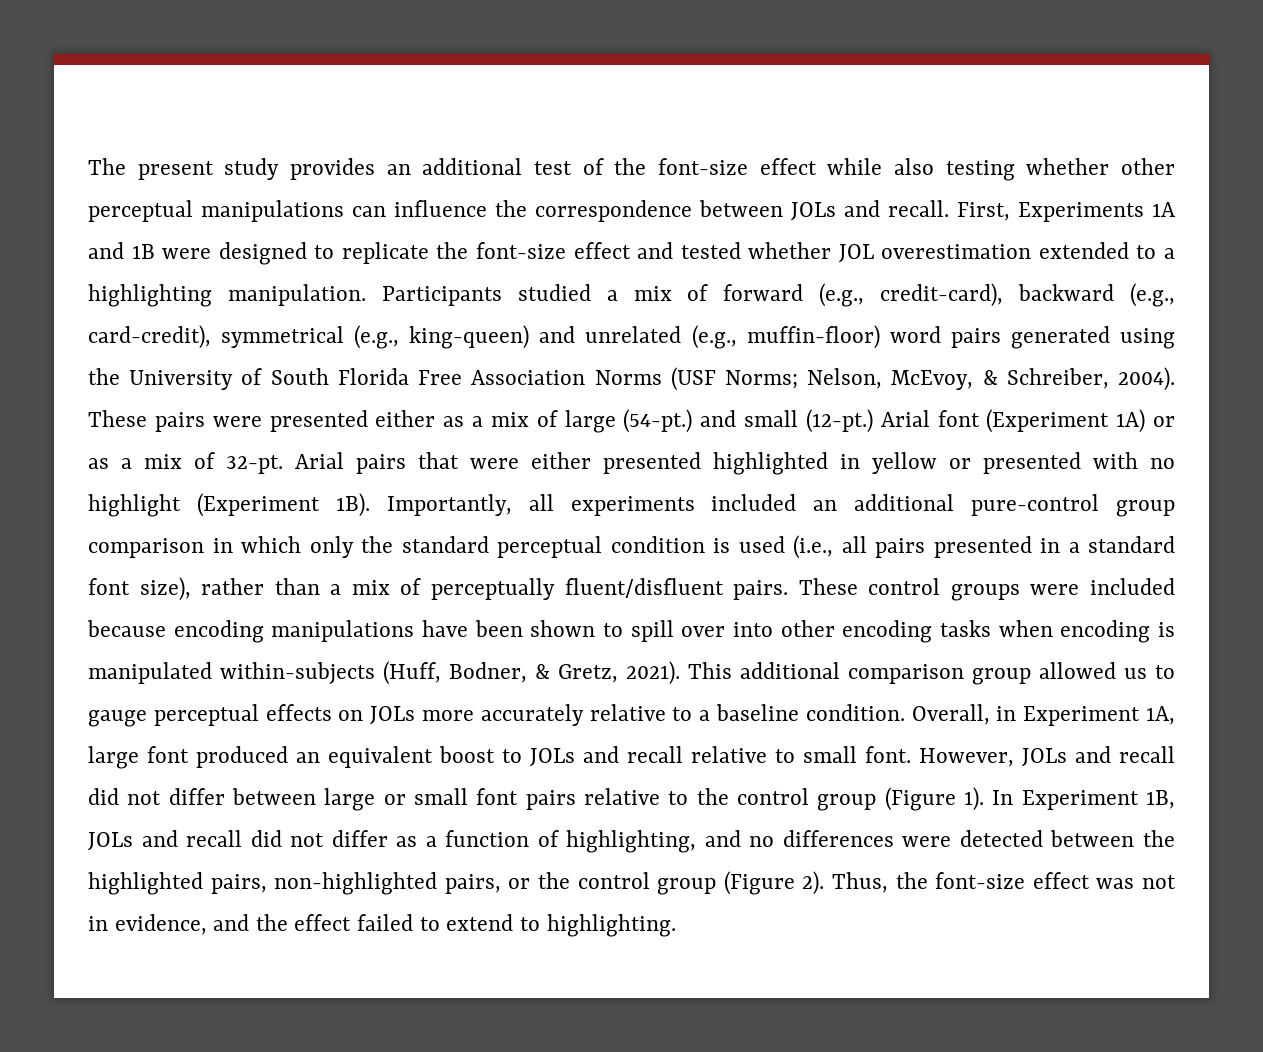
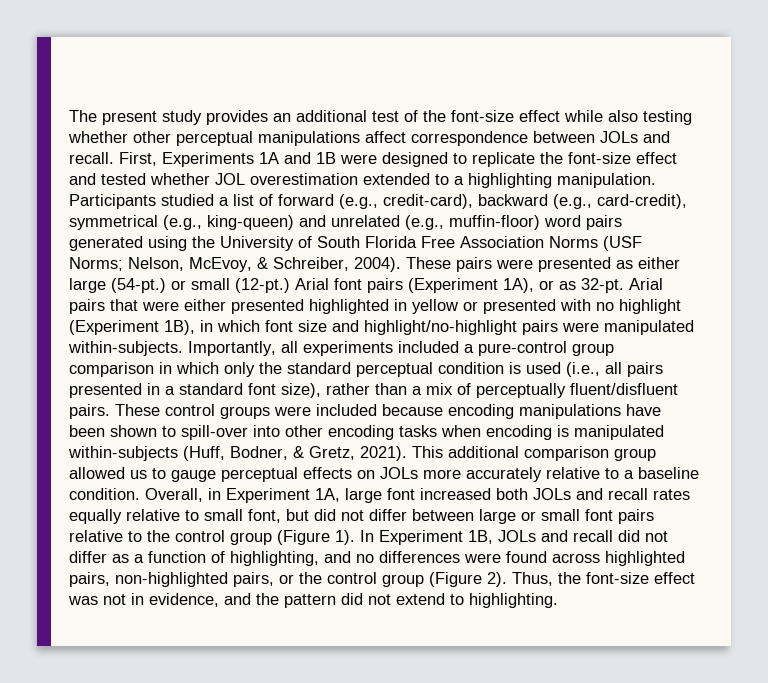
- The present study provides an additional test of the font-size effect while also testing whether other perceptual manipulations can influence the correspondence between JOLs and recall.
+ The present study provides an additional test of the font-size effect while also testing whether other perceptual manipulations affect correspondence between JOLs and recall.
- Participants studied a mix of forward (e.g., credit-card), backward (e.g., card-credit), symmetrical (e.g., king-queen) and unrelated (e.g., muffin-floor) word pairs generated using the University of South Florida Free Association Norms (USF Norms; Nelson, McEvoy, & Schreiber, 2004).
+ Participants studied a list of forward (e.g., credit-card), backward (e.g., card-credit), symmetrical (e.g., king-queen) and unrelated (e.g., muffin-floor) word pairs generated using the University of South Florida Free Association Norms (USF Norms; Nelson, McEvoy, & Schreiber, 2004).
- These pairs were presented either as a mix of large (54-pt.) and small (12-pt.)
+ These pairs were presented as either large (54-pt.) or small (12-pt.)
- Arial font (Experiment 1A) or as a mix of 32-pt.
+ Arial font pairs (Experiment 1A), or as 32-pt.
- Arial pairs that were either presented highlighted in yellow or presented with no highlight (Experiment 1B).
+ Arial pairs that were either presented highlighted in yellow or presented with no highlight (Experiment 1B), in which font size and highlight/no-highlight pairs were manipulated within-subjects.
- Importantly, all experiments included an additional pure-control group comparison in which only the standard perceptual condition is used (i.e., all pairs presented in a standard font size), rather than a mix of perceptually fluent/disfluent pairs.
+ Importantly, all experiments included a pure-control group comparison in which only the standard perceptual condition is used (i.e., all pairs presented in a standard font size), rather than a mix of perceptually fluent/disfluent pairs.
- These control groups were included because encoding manipulations have been shown to spill over into other encoding tasks when encoding is manipulated within-subjects (Huff, Bodner, & Gretz, 2021).
+ These control groups were included because encoding manipulations have been shown to spill-over into other encoding tasks when encoding is manipulated within-subjects (Huff, Bodner, & Gretz, 2021).
- Overall, in Experiment 1A, large font produced an equivalent boost to JOLs and recall relative to small font. However, JOLs and recall did not differ between large or small font pairs relative to the control group (Figure 1).
+ Overall, in Experiment 1A, large font increased both JOLs and recall rates equally relative to small font, but did not differ between large or small font pairs relative to the control group (Figure 1).
- In Experiment 1B, JOLs and recall did not differ as a function of highlighting, and no differences were detected between the highlighted pairs, non-highlighted pairs, or the control group (Figure 2).
+ In Experiment 1B, JOLs and recall did not differ as a function of highlighting, and no differences were found across highlighted pairs, non-highlighted pairs, or the control group (Figure 2).
- Thus, the font-size effect was not in evidence, and the effect failed to extend to highlighting.
+ Thus, the font-size effect was not in evidence, and the pattern did not extend to highlighting.

